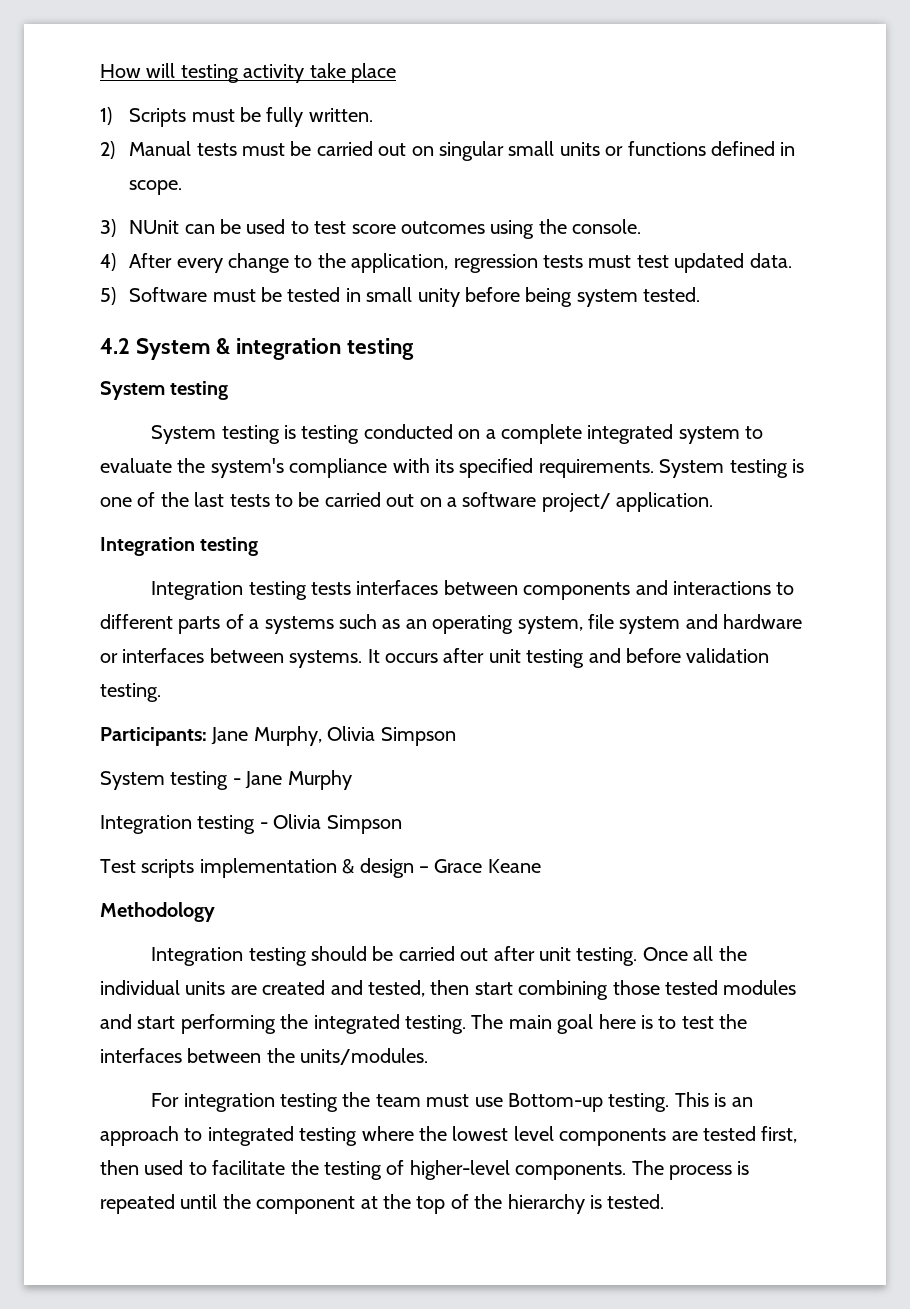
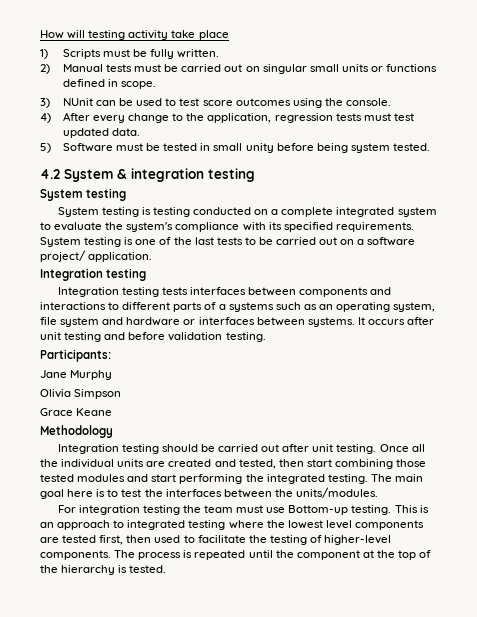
- Participants: Jane Murphy, Olivia Simpson
- System testing - Jane Murphy
- Integration testing - Olivia Simpson
- Test scripts implementation & design – Grace Keane
+ Participants:
+ Jane Murphy
+ Olivia Simpson
+ Grace Keane

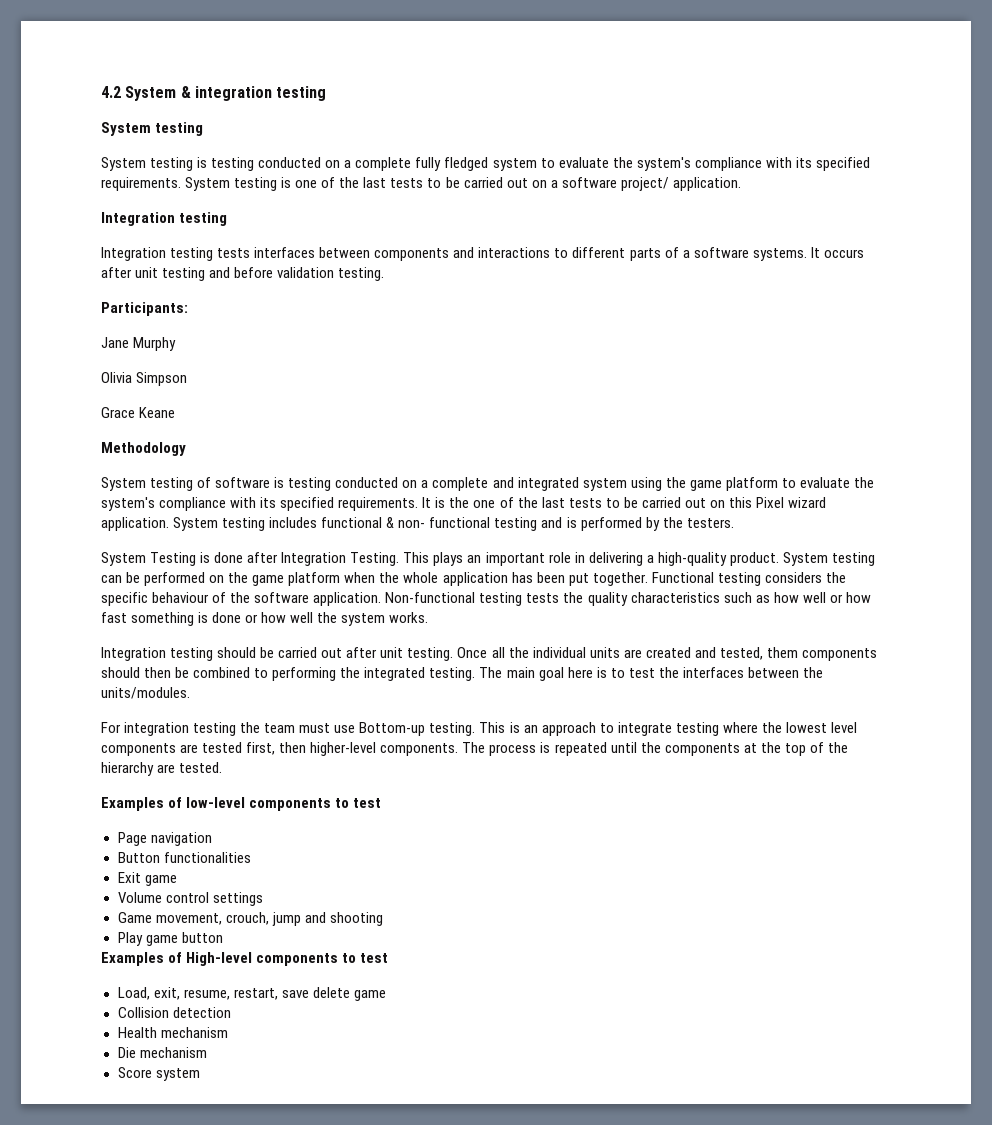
- How will testing activity take place
- 1) Scripts must be fully written.
- 2) Manual tests must be carried out on singular small units or functions defined in scope.
- 3) NUnit can be used to test score outcomes using the console.
- 4) After every change to the application, regression tests must test updated data.
- 5) Software must be tested in small unity before being system tested.
- System testing is testing conducted on a complete integrated system to evaluate the system's compliance with its specified requirements.
+ System testing is testing conducted on a complete fully fledged system to evaluate the system's compliance with its specified requirements.
- Integration testing tests interfaces between components and interactions to different parts of a systems such as an operating system, file system and hardware or interfaces between systems.
+ Integration testing tests interfaces between components and interactions to different parts of a software systems.
+ System testing of software is testing conducted on a complete and integrated system using the game platform to evaluate the system's compliance with its specified requirements. It is the one of the last tests to be carried out on this Pixel wizard application. System testing includes functional & non- functional testing and is performed by the testers.
+ System Testing is done after Integration Testing. This plays an important role in delivering a high-quality product. System testing can be performed on the game platform when the whole application has been put together. Functional testing considers the specific behaviour of the software application. Non-functional testing tests the quality characteristics such as how well or how fast something is done or how well the system works.
- Once all the individual units are created and tested, then start combining those tested modules and start performing the integrated testing.
+ Once all the individual units are created and tested, them components should then be combined to performing the integrated testing.
- This is an approach to integrated testing where the lowest level components are tested first, then used to facilitate the testing of higher-level components.
+ This is an approach to integrate testing where the lowest level components are tested first, then higher-level components.
- The process is repeated until the component at the top of the hierarchy is tested.
+ The process is repeated until the components at the top of the hierarchy are tested.
+ Examples of low-level components to test
+ Page navigation
+ Button functionalities
+ Exit game
+ Volume control settings
+ Game movement, crouch, jump and shooting
+ Play game button
+ Examples of High-level components to test
+ Load, exit, resume, restart, save delete game
+ Collision detection
+ Health mechanism
+ Die mechanism
+ Score system

